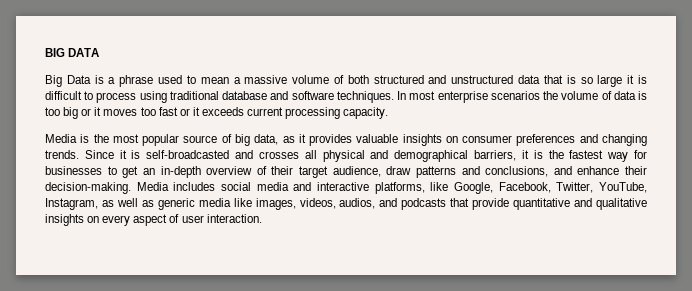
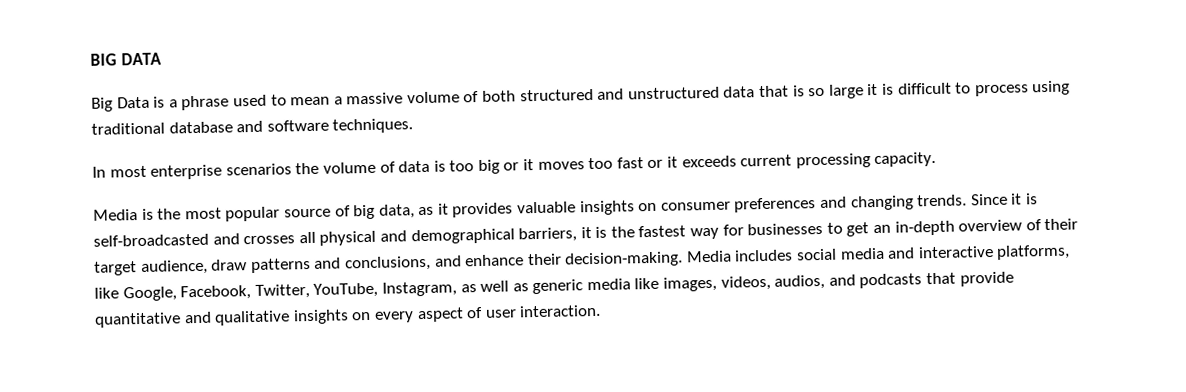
- Big Data is a phrase used to mean a massive volume of both structured and unstructured data that is so large it is difficult to process using traditional database and software techniques. In most enterprise scenarios the volume of data is too big or it moves too fast or it exceeds current processing capacity.
+ Big Data is a phrase used to mean a massive volume of both structured and unstructured data that is so large it is difficult to process using traditional database and software techniques.
+ In most enterprise scenarios the volume of data is too big or it moves too fast or it exceeds current processing capacity.

